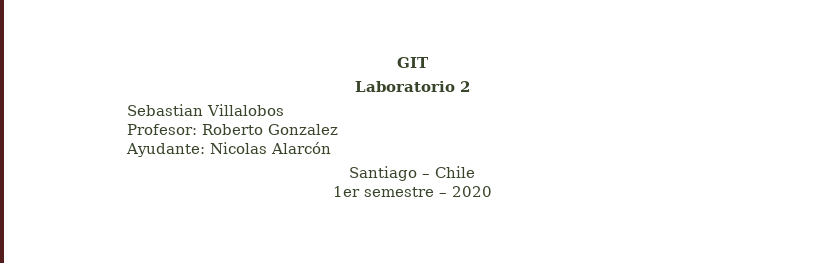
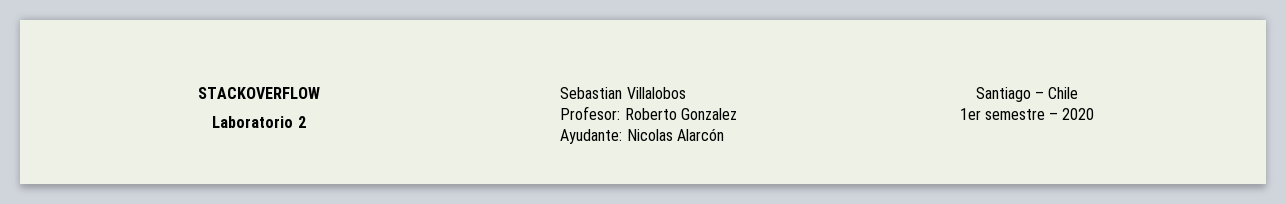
- GIT
+ STACKOVERFLOW

